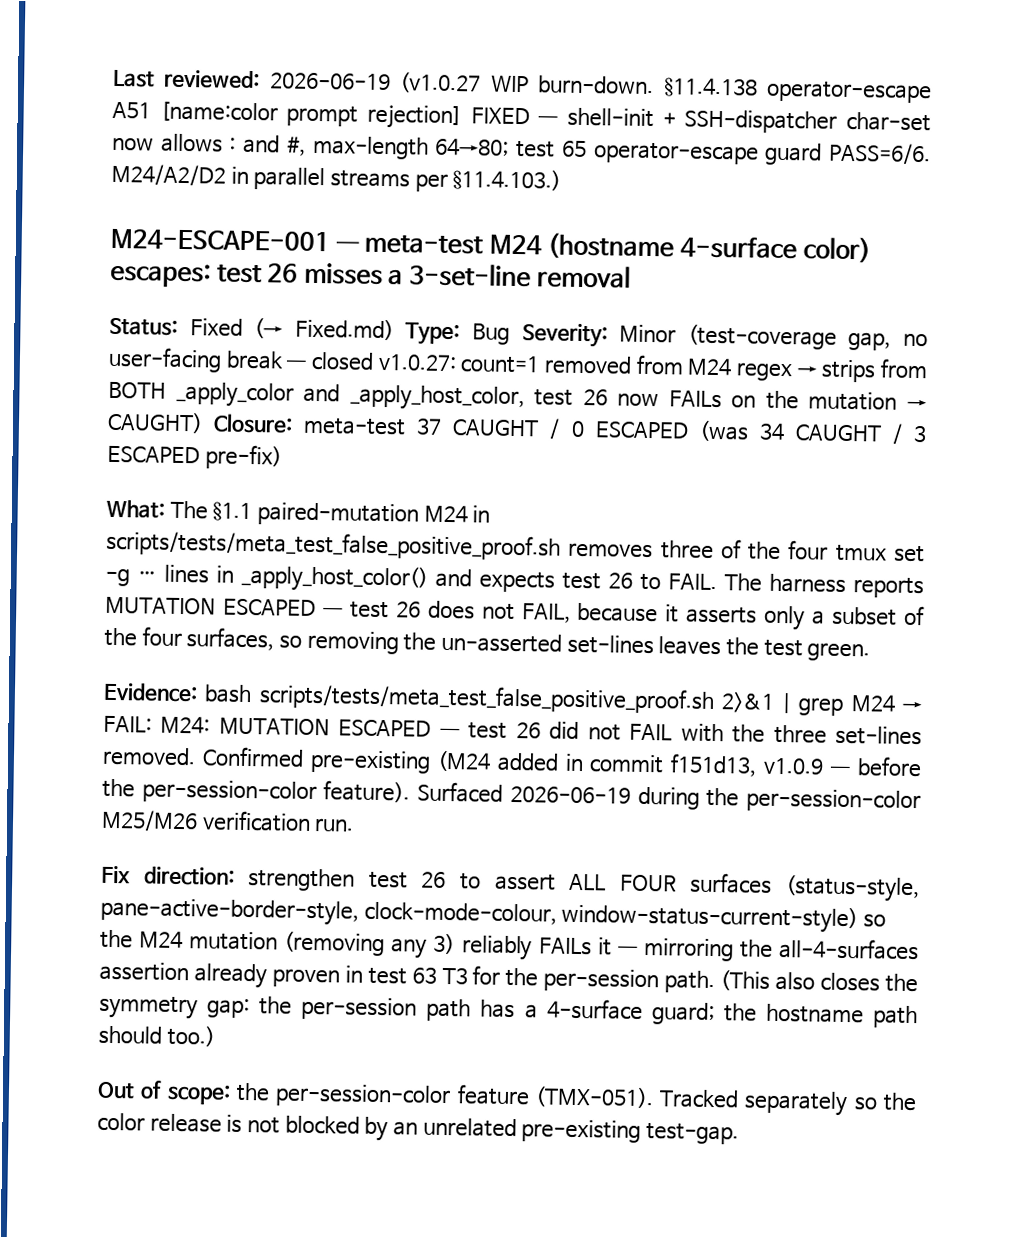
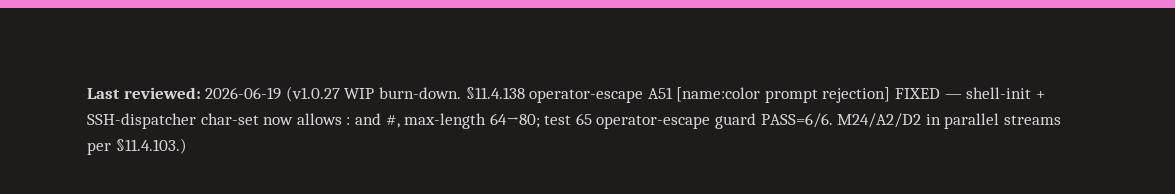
- M24-ESCAPE-001 — meta-test M24 (hostname 4-surface color) escapes: test 26 misses a 3-set-line removal
- Status: Fixed (→ Fixed.md) Type: Bug Severity: Minor (test-coverage gap, no user-facing break — closed v1.0.27: count=1 removed from M24 regex → strips from BOTH _apply_color and _apply_host_color, test 26 now FAILs on the mutation → CAUGHT) Closure: meta-test 37 CAUGHT / 0 ESCAPED (was 34 CAUGHT / 3 ESCAPED pre-fix)
- What: The §1.1 paired-mutation M24 in scripts/tests/meta_test_false_positive_proof.sh removes three of the four tmux set -g … lines in _apply_host_color() and expects test 26 to FAIL. The harness reports MUTATION ESCAPED — test 26 does not FAIL, because it asserts only a subset of the four surfaces, so removing the un-asserted set-lines leaves the test green.
- Evidence: bash scripts/tests/meta_test_false_positive_proof.sh 2>&1 | grep M24 → FAIL: M24: MUTATION ESCAPED — test 26 did not FAIL with the three set-lines removed. Confirmed pre-existing (M24 added in commit f151d13, v1.0.9 — before the per-session-color feature). Surfaced 2026-06-19 during the per-session-color M25/M26 verification run.
- Fix direction: strengthen test 26 to assert ALL FOUR surfaces (status-style, pane-active-border-style, clock-mode-colour, window-status-current-style) so the M24 mutation (removing any 3) reliably FAILs it — mirroring the all-4-surfaces assertion already proven in test 63 T3 for the per-session path. (This also closes the symmetry gap: the per-session path has a 4-surface guard; the hostname path should too.)
- Out of scope: the per-session-color feature (TMX-051). Tracked separately so the color release is not blocked by an unrelated pre-existing test-gap.

